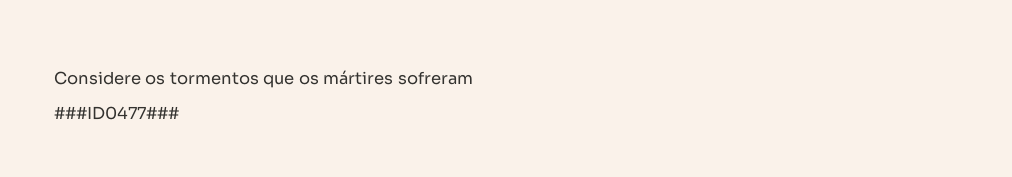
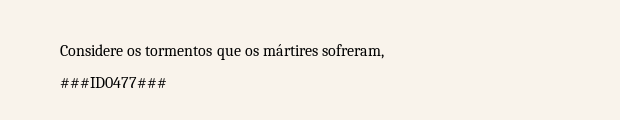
- Considere os tormentos que os mártires sofreram
+ Considere os tormentos que os mártires sofreram,

